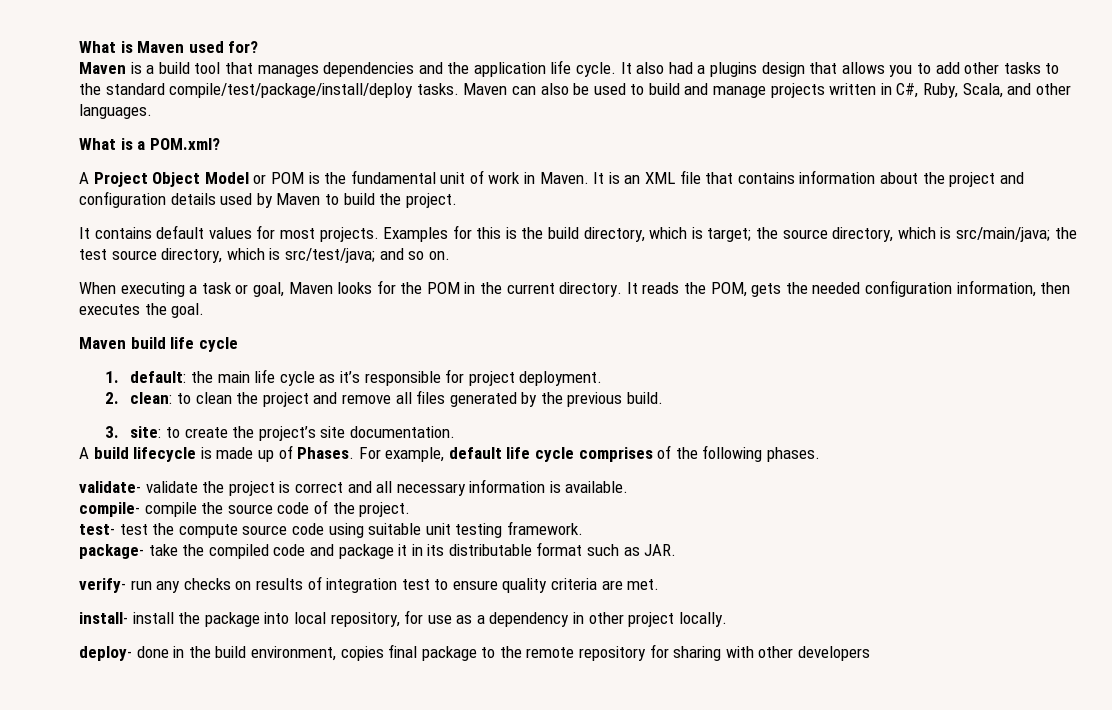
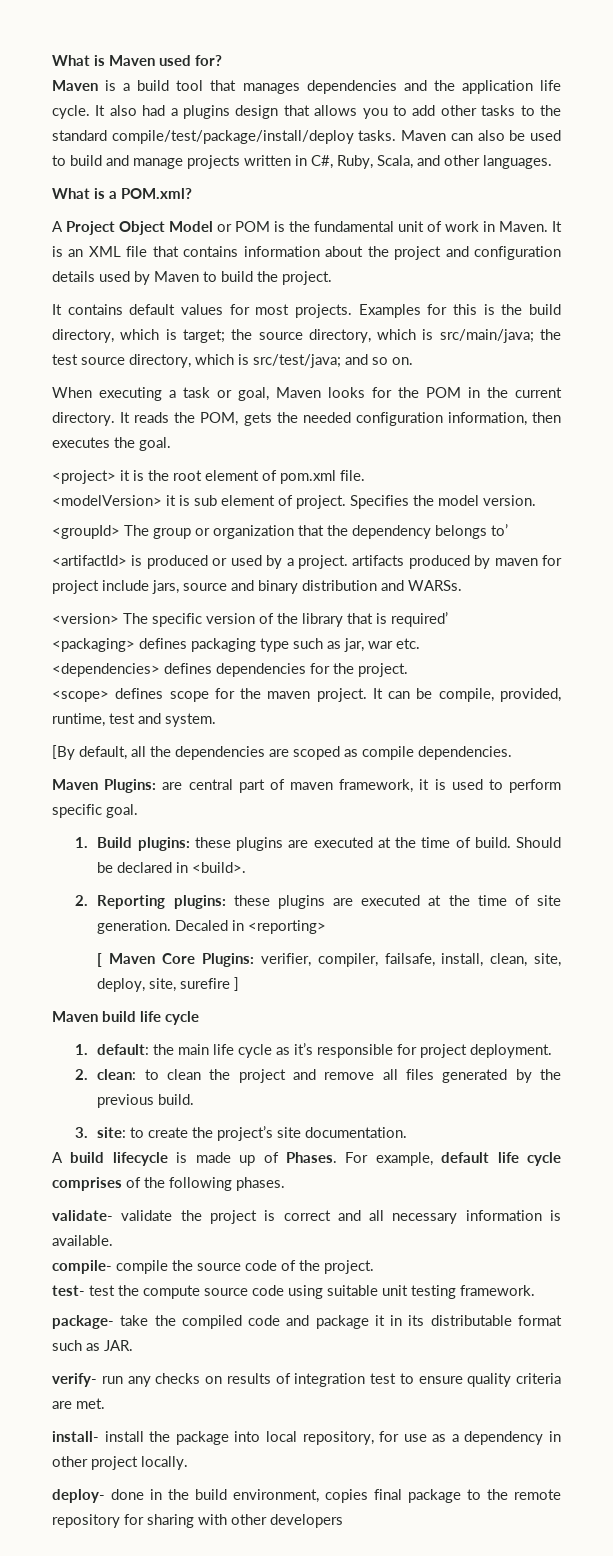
+ <project> it is the root element of pom.xml file.
+ <modelVersion> it is sub element of project. Specifies the model version.
+ <groupId> The group or organization that the dependency belongs to’
+ <artifactId> is produced or used by a project. artifacts produced by maven for project include jars, source and binary distribution and WARSs.
+ <version> The specific version of the library that is required’
+ <packaging> defines packaging type such as jar, war etc.
+ <dependencies> defines dependencies for the project.
+ <scope> defines scope for the maven project. It can be compile, provided, runtime, test and system.
+ [By default, all the dependencies are scoped as compile dependencies.
+ Maven Plugins: are central part of maven framework, it is used to perform specific goal.
+ 1. Build plugins: these plugins are executed at the time of build. Should be declared in <build>.
+ 2. Reporting plugins: these plugins are executed at the time of site generation. Decaled in <reporting>
+ [ Maven Core Plugins: verifier, compiler, failsafe, install, clean, site, deploy, site, surefire ]

